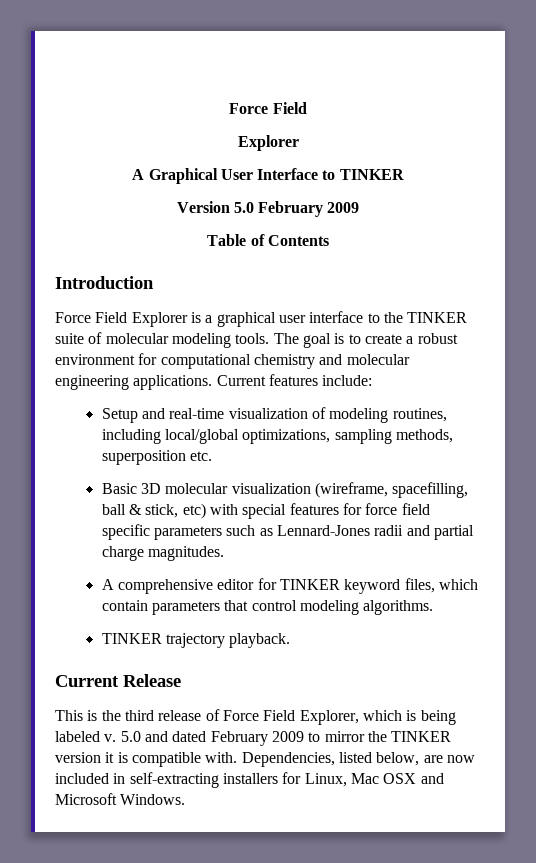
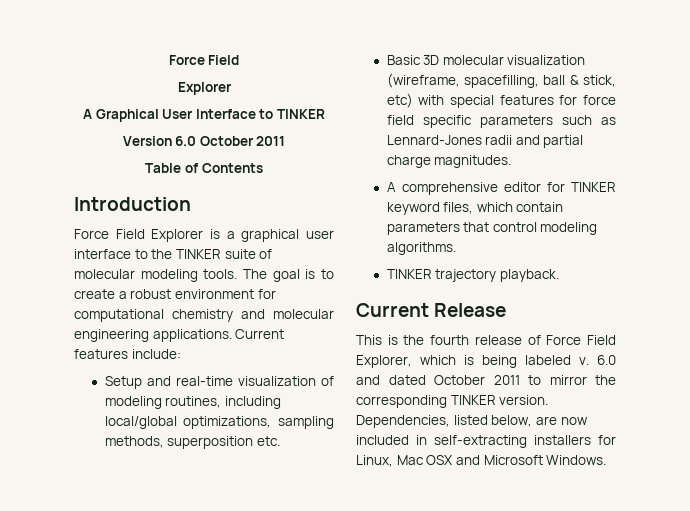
- Version 5.0 February 2009
+ Version 6.0 October 2011
- This is the third release of Force Field Explorer, which is being labeled v.
+ This is the fourth release of Force Field Explorer, which is being labeled v.
- 5.0 and dated February 2009 to mirror the TINKER version it is compatible with.
+ 6.0 and dated October 2011 to mirror the corresponding TINKER version.

